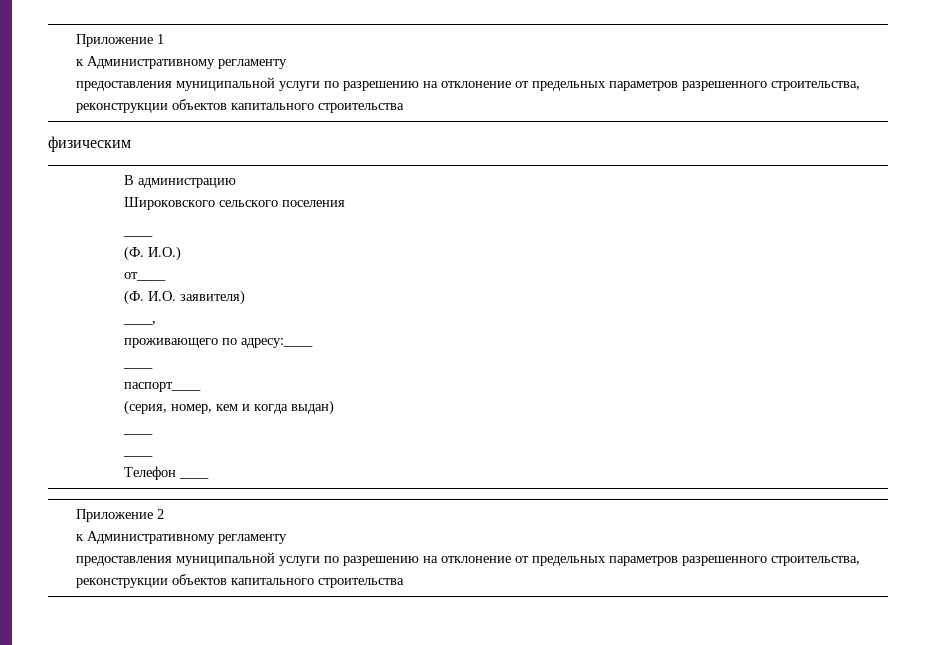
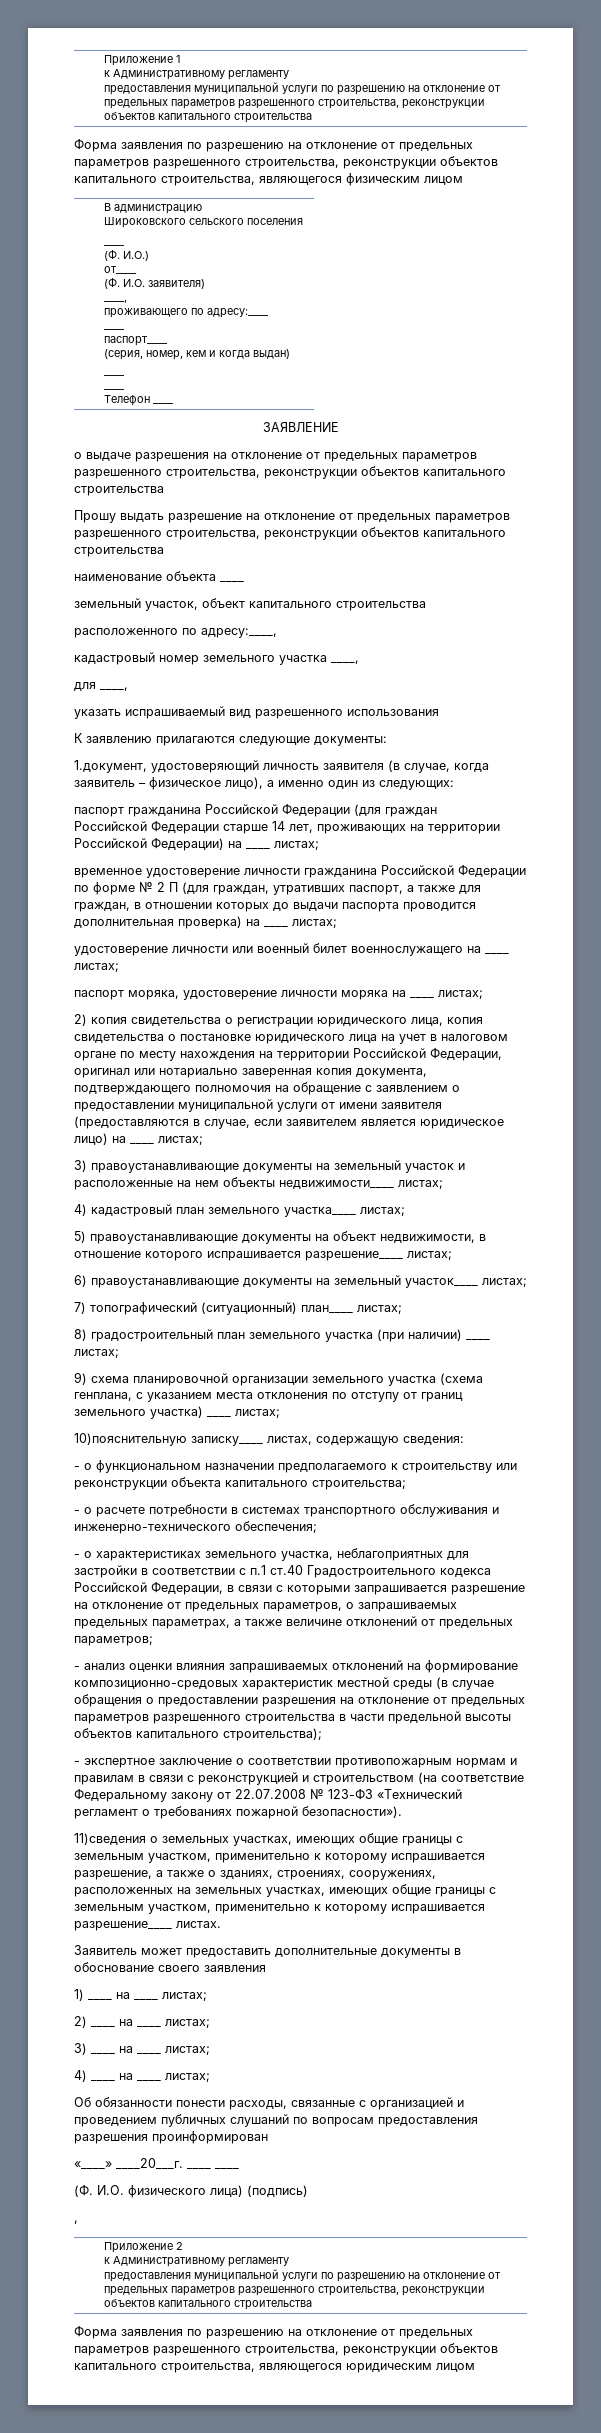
- физическим
+ Форма заявления по разрешению на отклонение от предельных параметров разрешенного строительства, реконструкции объектов капитального строительства, являющегося физическим лицом
+ ЗАЯВЛЕНИЕ
+ о выдаче разрешения на отклонение от предельных параметров разрешенного строительства, реконструкции объектов капитального строительства
+ Прошу выдать разрешение на отклонение от предельных параметров разрешенного строительства, реконструкции объектов капитального строительства
+ наименование объекта ____
+ земельный участок, объект капитального строительства
+ расположенного по адресу:____,
+ кадастровый номер земельного участка ____,
+ для ____,
+ указать испрашиваемый вид разрешенного использования
+ К заявлению прилагаются следующие документы:
+ 1.документ, удостоверяющий личность заявителя (в случае, когда заявитель – физическое лицо), а именно один из следующих:
+ паспорт гражданина Российской Федерации (для граждан
+ Российской Федерации старше 14 лет, проживающих на территории Российской Федерации) на ____ листах;
+ временное удостоверение личности гражданина Российской Федерации по форме № 2 П (для граждан, утративших паспорт, а также для граждан, в отношении которых до выдачи паспорта проводится дополнительная проверка) на ____ листах;
+ удостоверение личности или военный билет военнослужащего на ____ листах;
+ паспорт моряка, удостоверение личности моряка на ____ листах;
+ 2) копия свидетельства о регистрации юридического лица, копия свидетельства о постановке юридического лица на учет в налоговом органе по месту нахождения на территории Российской Федерации, оригинал или нотариально заверенная копия документа, подтверждающего полномочия на обращение с заявлением о предоставлении муниципальной услуги от имени заявителя (предоставляются в случае, если заявителем является юридическое лицо) на ____ листах;
+ 3) правоустанавливающие документы на земельный участок и расположенные на нем объекты недвижимости____ листах;
+ 4) кадастровый план земельного участка____ листах;
+ 5) правоустанавливающие документы на объект недвижимости, в отношение которого испрашивается разрешение____ листах;
+ 6) правоустанавливающие документы на земельный участок____ листах;
+ 7) топографический (ситуационный) план____ листах;
+ 8) градостроительный план земельного участка (при наличии) ____ листах;
+ 9) схема планировочной организации земельного участка (схема генплана, с указанием места отклонения по отступу от границ земельного участка) ____ листах;
+ 10)пояснительную записку____ листах, содержащую сведения:
+ - о функциональном назначении предполагаемого к строительству или реконструкции объекта капитального строительства;
+ - о расчете потребности в системах транспортного обслуживания и инженерно-технического обеспечения;
+ - о характеристиках земельного участка, неблагоприятных для застройки в соответствии с п.1 ст.40 Градостроительного кодекса Российской Федерации, в связи с которыми запрашивается разрешение на отклонение от предельных параметров, о запрашиваемых предельных параметрах, а также величине отклонений от предельных параметров;
+ - анализ оценки влияния запрашиваемых отклонений на формирование композиционно-средовых характеристик местной среды (в случае обращения о предоставлении разрешения на отклонение от предельных параметров разрешенного строительства в части предельной высоты объектов капитального строительства);
+ - экспертное заключение о соответствии противопожарным нормам и правилам в связи с реконструкцией и строительством (на соответствие Федеральному закону от 22.07.2008 № 123-ФЗ «Технический регламент о требованиях пожарной безопасности»).
+ 11)сведения о земельных участках, имеющих общие границы с земельным участком, применительно к которому испрашивается разрешение, а также о зданиях, строениях, сооружениях, расположенных на земельных участках, имеющих общие границы с земельным участком, применительно к которому испрашивается разрешение____ листах.
+ Заявитель может предоставить дополнительные документы в обоснование своего заявления
+ 1) ____ на ____ листах;
+ 2) ____ на ____ листах;
+ 3) ____ на ____ листах;
+ 4) ____ на ____ листах;
+ Об обязанности понести расходы, связанные с организацией и проведением публичных слушаний по вопросам предоставления разрешения проинформирован
+ «____» ____20___г. ____ ____
+ (Ф. И.О. физического лица) (подпись)
+ ,
+ Форма заявления по разрешению на отклонение от предельных параметров разрешенного строительства, реконструкции объектов капитального строительства, являющегося юридическим лицом

